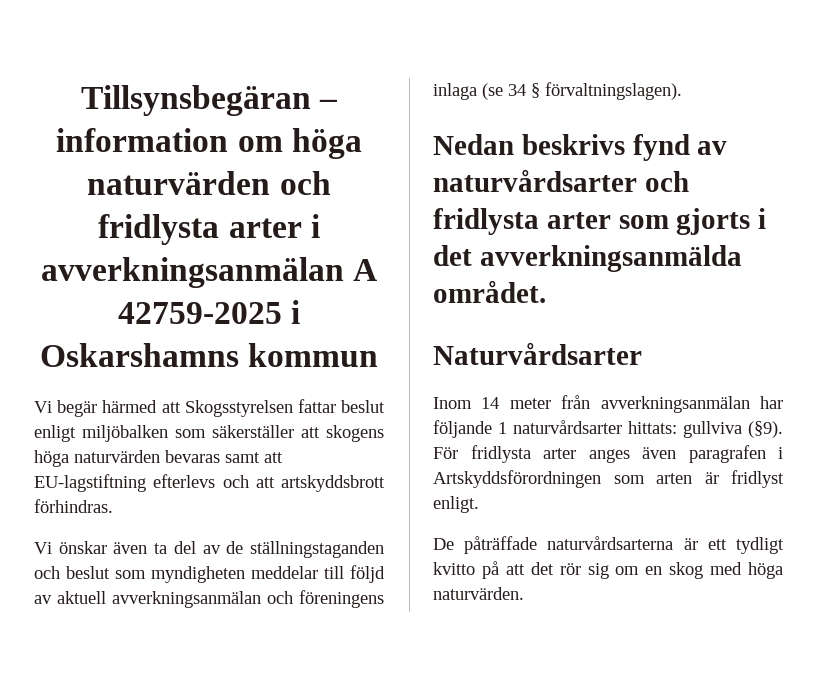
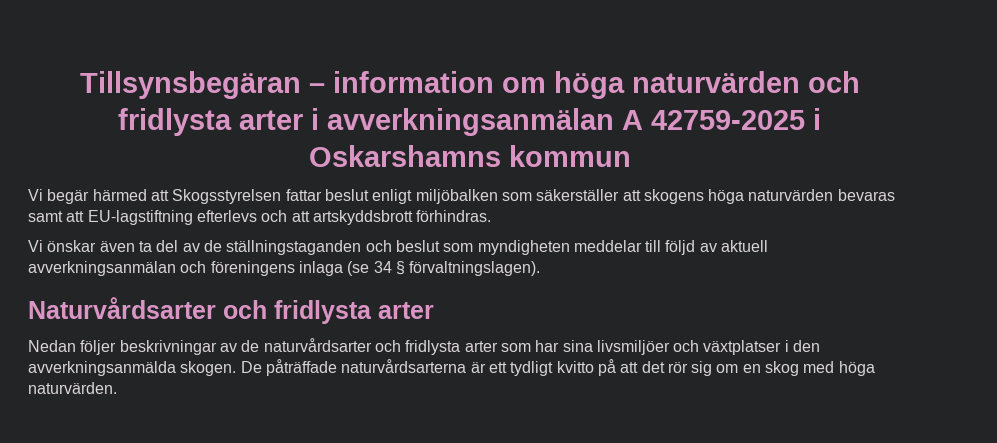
- Nedan beskrivs fynd av naturvårdsarter och fridlysta arter som gjorts i det avverkningsanmälda området.
- Naturvårdsarter
- Inom 14 meter från avverkningsanmälan har följande 1 naturvårdsarter hittats: gullviva (§9). För fridlysta arter anges även paragrafen i Artskyddsförordningen som arten är fridlyst enligt.
- De påträffade naturvårdsarterna är ett tydligt kvitto på att det rör sig om en skog med höga naturvärden.
+ Naturvårdsarter och fridlysta arter
+ Nedan följer beskrivningar av de naturvårdsarter och fridlysta arter som har sina livsmiljöer och växtplatser i den avverkningsanmälda skogen. De påträffade naturvårdsarterna är ett tydligt kvitto på att det rör sig om en skog med höga naturvärden.

